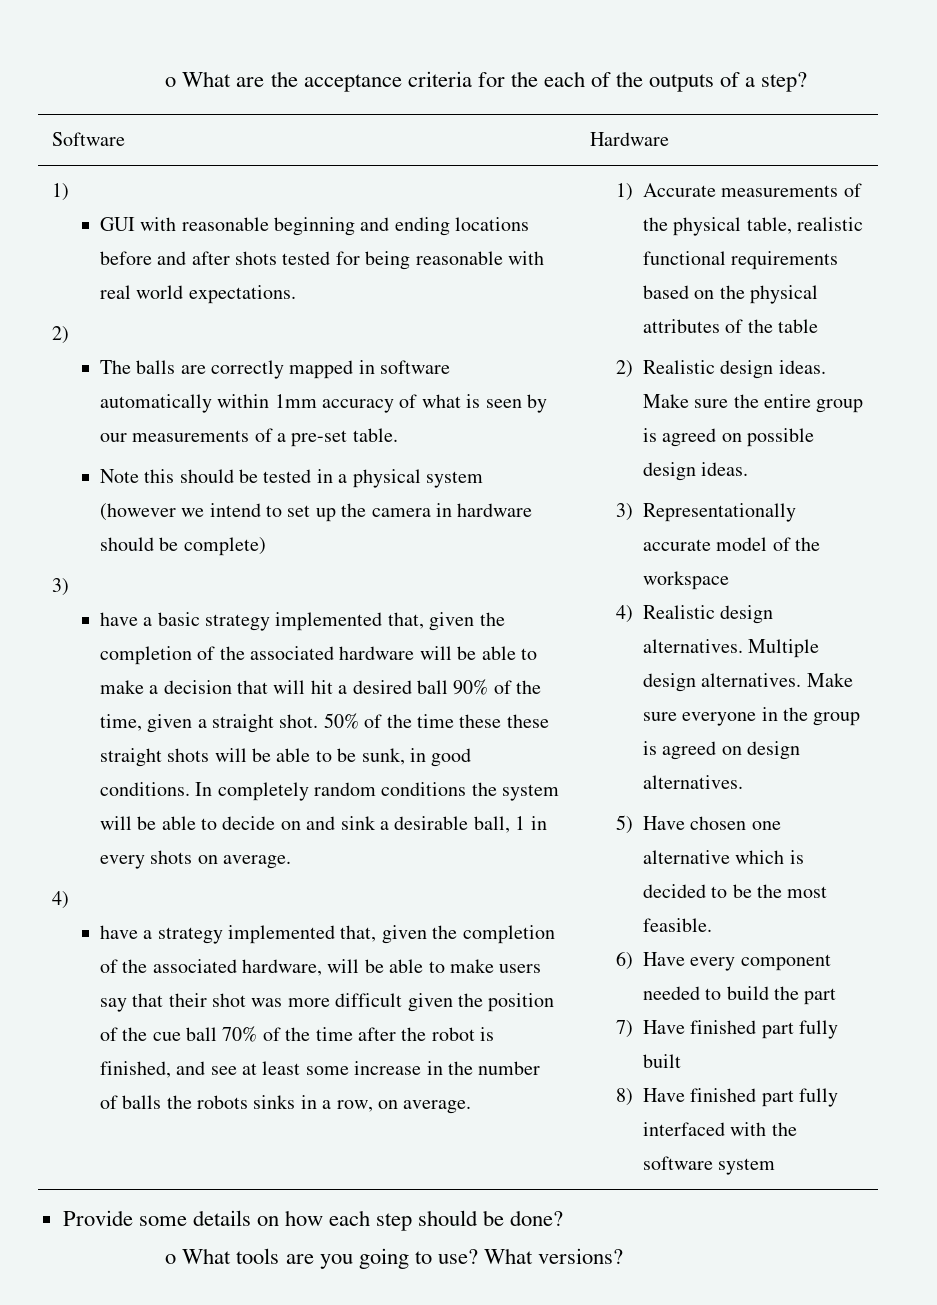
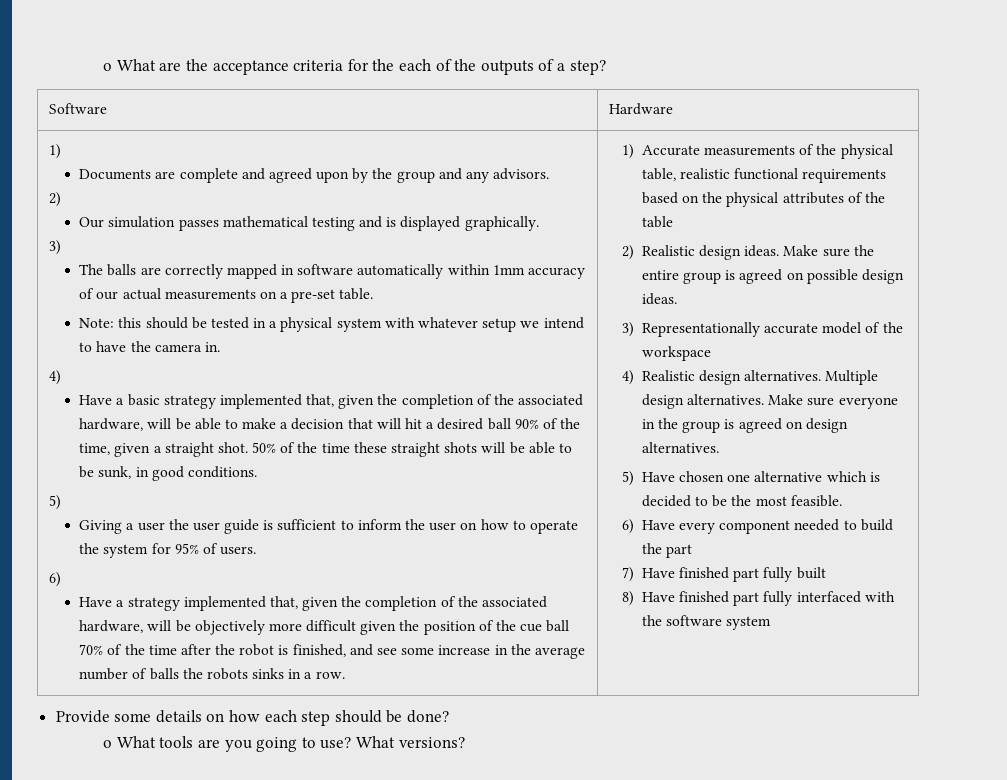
- GUI with reasonable beginning and ending locations before and after shots tested for being reasonable with real world expectations.
+ Documents are complete and agreed upon by the group and any advisors.
  2)
+ Our simulation passes mathematical testing and is displayed graphically.
+ 3)
- The balls are correctly mapped in software automatically within 1mm accuracy of what is seen by our measurements of a pre-set table.
+ The balls are correctly mapped in software automatically within 1mm accuracy of our actual measurements on a pre-set table.
- Note this should be tested in a physical system (however we intend to set up the camera in hardware should be complete)
- 3)
- have a basic strategy implemented that, given the completion of the associated hardware will be able to make a decision that will hit a desired ball 90% of the time, given a straight shot.
+ Note: this should be tested in a physical system with whatever setup we intend to have the camera in.
+ 4)
+ Have a basic strategy implemented that, given the completion of the associated hardware, will be able to make a decision that will hit a desired ball 90% of the time, given a straight shot.
- 50% of the time these these straight shots will be able to be sunk, in good conditions. In completely random conditions the system will be able to decide on and sink a desirable ball, 1 in every shots on average.
- 4)
- have a strategy implemented that, given the completion of the associated hardware, will be able to make users say that their shot was more difficult given the position of the cue ball 70% of the time after the robot is finished, and see at least some increase in the number of balls the robots sinks in a row, on average.
+ 50% of the time these straight shots will be able to be sunk, in good conditions.
+ 5)
+ Giving a user the user guide is sufficient to inform the user on how to operate the system for 95% of users.
+ 6)
+ Have a strategy implemented that, given the completion of the associated hardware, will be objectively more difficult given the position of the cue ball 70% of the time after the robot is finished, and see some increase in the average number of balls the robots sinks in a row.

